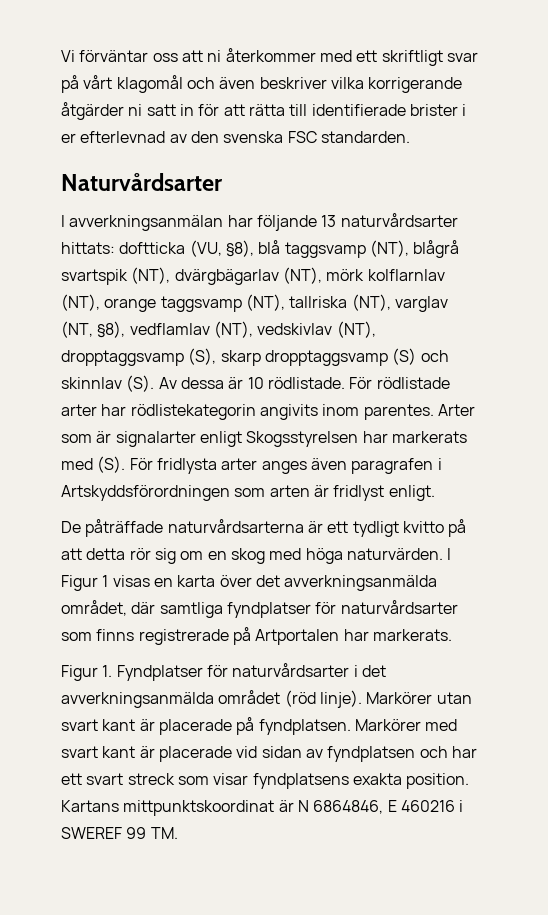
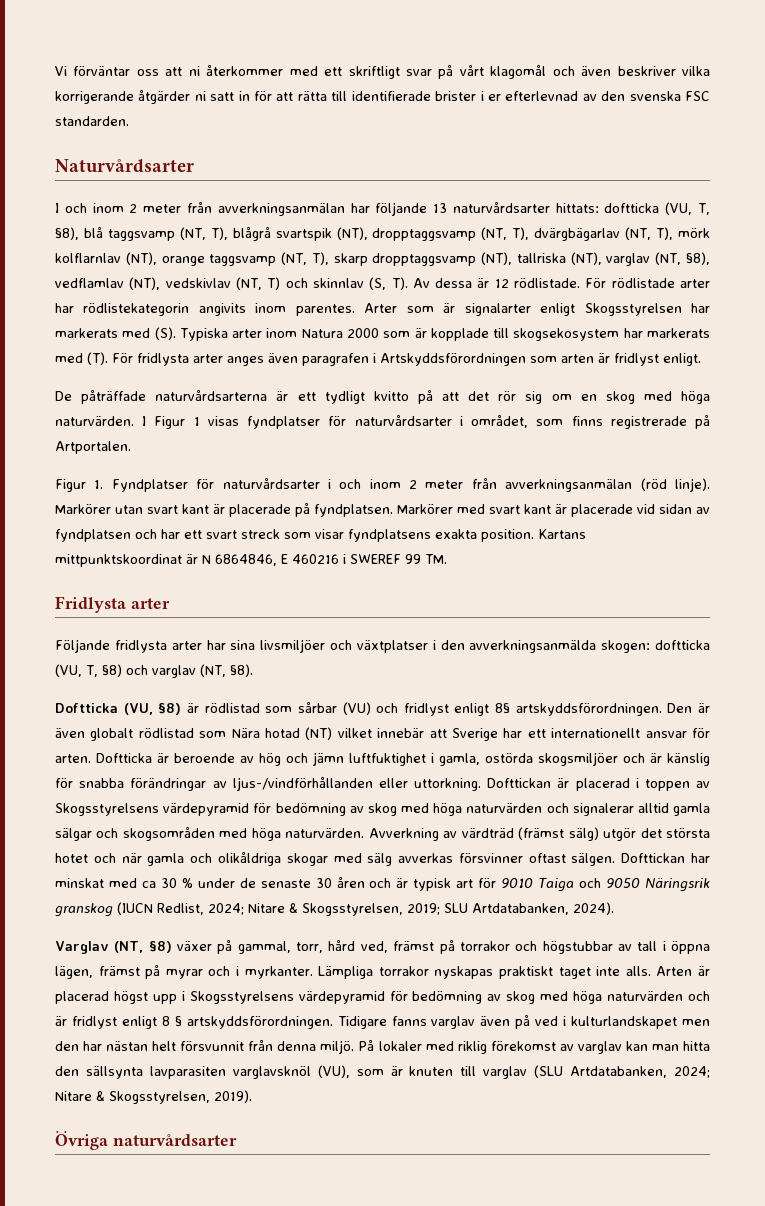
- I avverkningsanmälan har följande 13 naturvårdsarter hittats: doftticka (VU, §8), blå taggsvamp (NT), blågrå svartspik (NT), dvärgbägarlav (NT), mörk kolflarnlav (NT), orange taggsvamp (NT), tallriska (NT), varglav (NT, §8), vedflamlav (NT), vedskivlav (NT), dropptaggsvamp (S), skarp dropptaggsvamp (S) och skinnlav (S). Av dessa är 10 rödlistade.
+ I och inom 2 meter från avverkningsanmälan har följande 13 naturvårdsarter hittats: doftticka (VU, T, §8), blå taggsvamp (NT, T), blågrå svartspik (NT), dropptaggsvamp (NT, T), dvärgbägarlav (NT, T), mörk kolflarnlav (NT), orange taggsvamp (NT, T), skarp dropptaggsvamp (NT), tallriska (NT), varglav (NT, §8), vedflamlav (NT), vedskivlav (NT, T) och skinnlav (S, T). Av dessa är 12 rödlistade.
- Arter som är signalarter enligt Skogsstyrelsen har markerats med (S). För fridlysta arter anges även paragrafen i Artskyddsförordningen som arten är fridlyst enligt.
+ Arter som är signalarter enligt Skogsstyrelsen har markerats med (S). Typiska arter inom Natura 2000 som är kopplade till skogsekosystem har markerats med (T). För fridlysta arter anges även paragrafen i Artskyddsförordningen som arten är fridlyst enligt.
- De påträffade naturvårdsarterna är ett tydligt kvitto på att detta rör sig om en skog med höga naturvärden.
+ De påträffade naturvårdsarterna är ett tydligt kvitto på att det rör sig om en skog med höga naturvärden.
- I Figur 1 visas en karta över det avverkningsanmälda området, där samtliga fyndplatser för naturvårdsarter som finns registrerade på Artportalen har markerats.
+ I Figur 1 visas fyndplatser för naturvårdsarter i området, som finns registrerade på Artportalen.
- Figur 1. Fyndplatser för naturvårdsarter i det avverkningsanmälda området (röd linje).
+ Figur 1. Fyndplatser för naturvårdsarter i och inom 2 meter från avverkningsanmälan (röd linje).
+ Fridlysta arter
+ Följande fridlysta arter har sina livsmiljöer och växtplatser i den avverkningsanmälda skogen: doftticka (VU, T, §8) och varglav (NT, §8).
+ Doftticka (VU, §8) är rödlistad som sårbar (VU) och fridlyst enligt 8§ artskyddsförordningen. Den är även globalt rödlistad som Nära hotad (NT) vilket innebär att Sverige har ett internationellt ansvar för arten. Doftticka är beroende av hög och jämn luftfuktighet i gamla, ostörda skogsmiljöer och är känslig för snabba förändringar av ljus-/vindförhållanden eller uttorkning. Dofttickan är placerad i toppen av Skogsstyrelsens värdepyramid för bedömning av skog med höga naturvärden och signalerar alltid gamla sälgar och skogsområden med höga naturvärden. Avverkning av värdträd (främst sälg) utgör det största hotet och när gamla och olikåldriga skogar med sälg avverkas försvinner oftast sälgen. Dofttickan har minskat med ca 30 % under de senaste 30 åren och är typisk art för 9010 Taiga och 9050 Näringsrik granskog (IUCN Redlist, 2024; Nitare & Skogsstyrelsen, 2019; SLU Artdatabanken, 2024).
+ Varglav (NT, §8) växer på gammal, torr, hård ved, främst på torrakor och högstubbar av tall i öppna lägen, främst på myrar och i myrkanter. Lämpliga torrakor nyskapas praktiskt taget inte alls. Arten är placerad högst upp i Skogsstyrelsens värdepyramid för bedömning av skog med höga naturvärden och är fridlyst enligt 8 § artskyddsförordningen. Tidigare fanns varglav även på ved i kulturlandskapet men den har nästan helt försvunnit från denna miljö. På lokaler med riklig förekomst av varglav kan man hitta den sällsynta lavparasiten varglavsknöl (VU), som är knuten till varglav (SLU Artdatabanken, 2024; Nitare & Skogsstyrelsen, 2019).
+ Övriga naturvårdsarter

